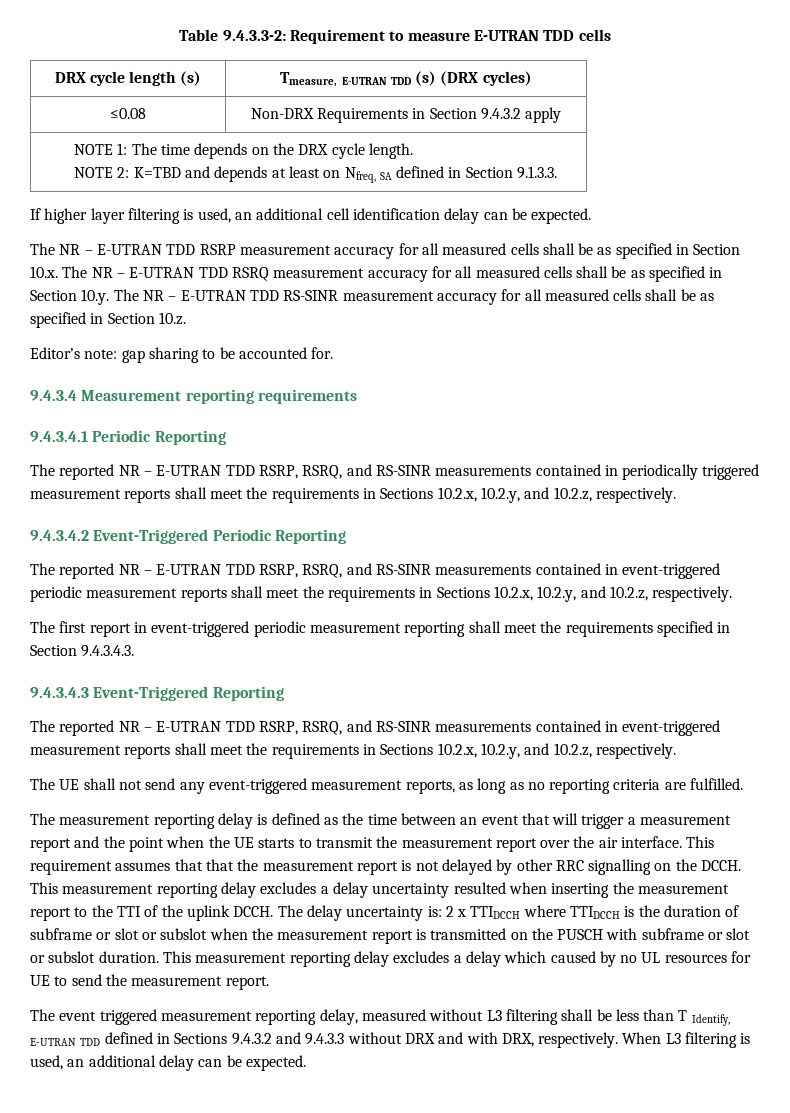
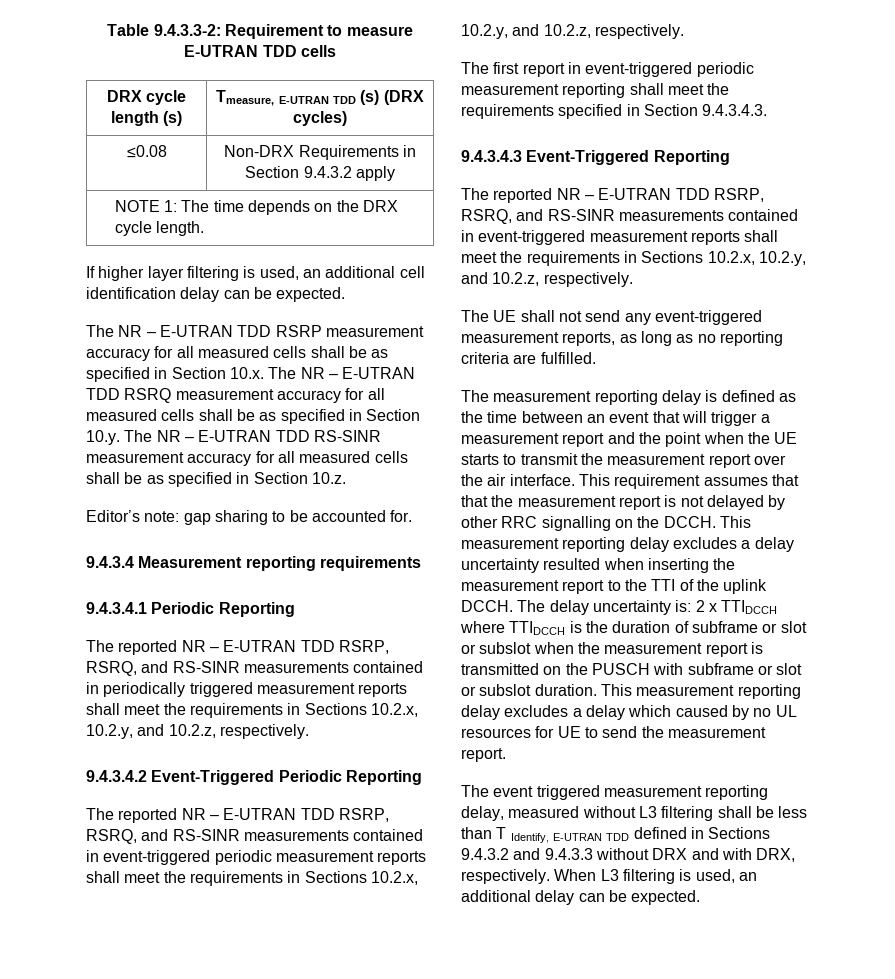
  NOTE 1: The time depends on the DRX cycle length.
- NOTE 2: K=TBD and depends at least on Nfreq, SA defined in Section 9.1.3.3.

